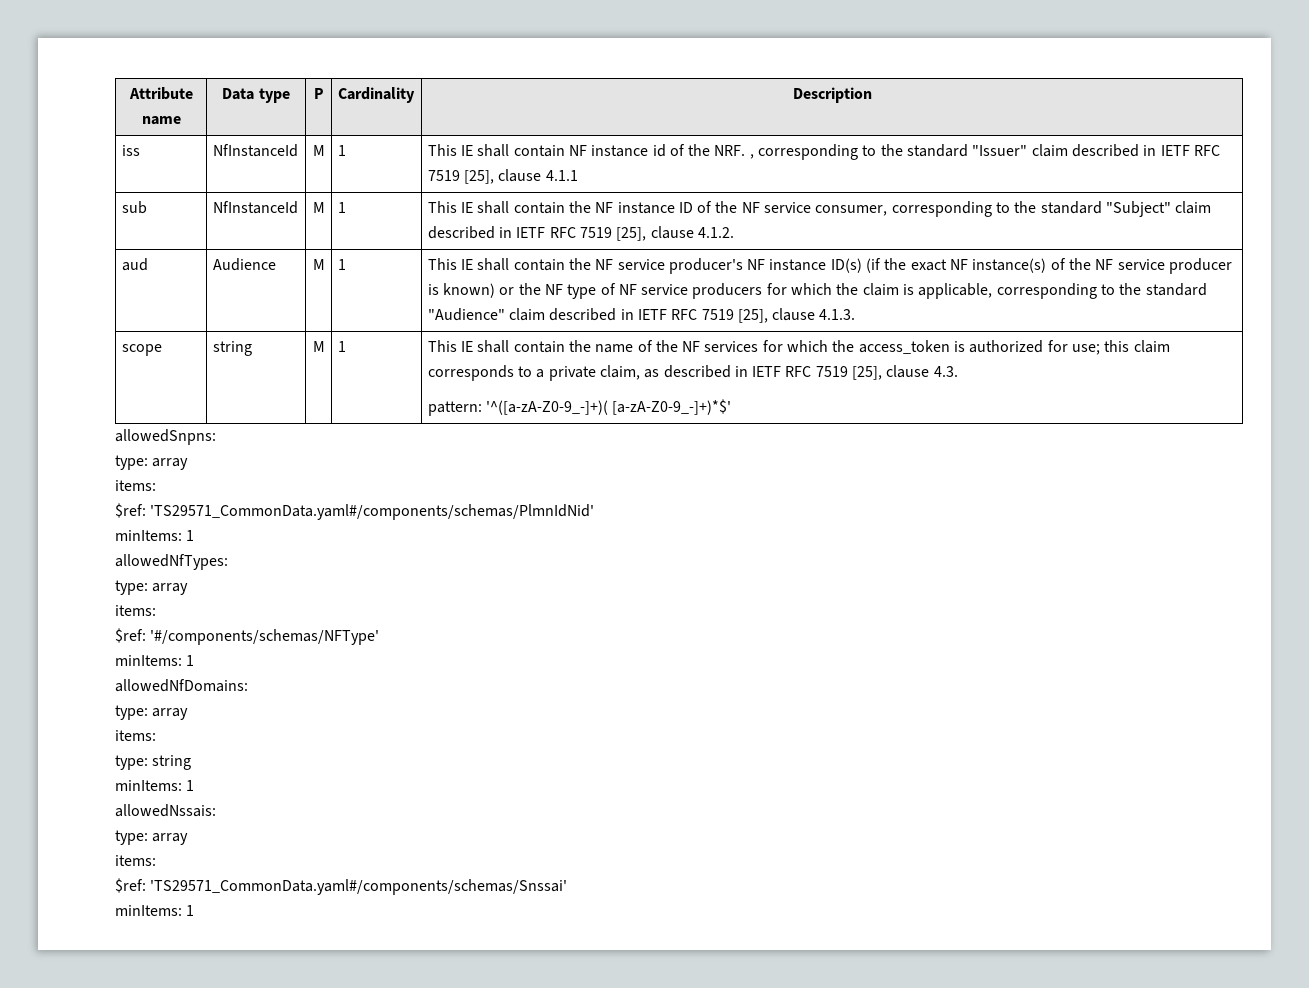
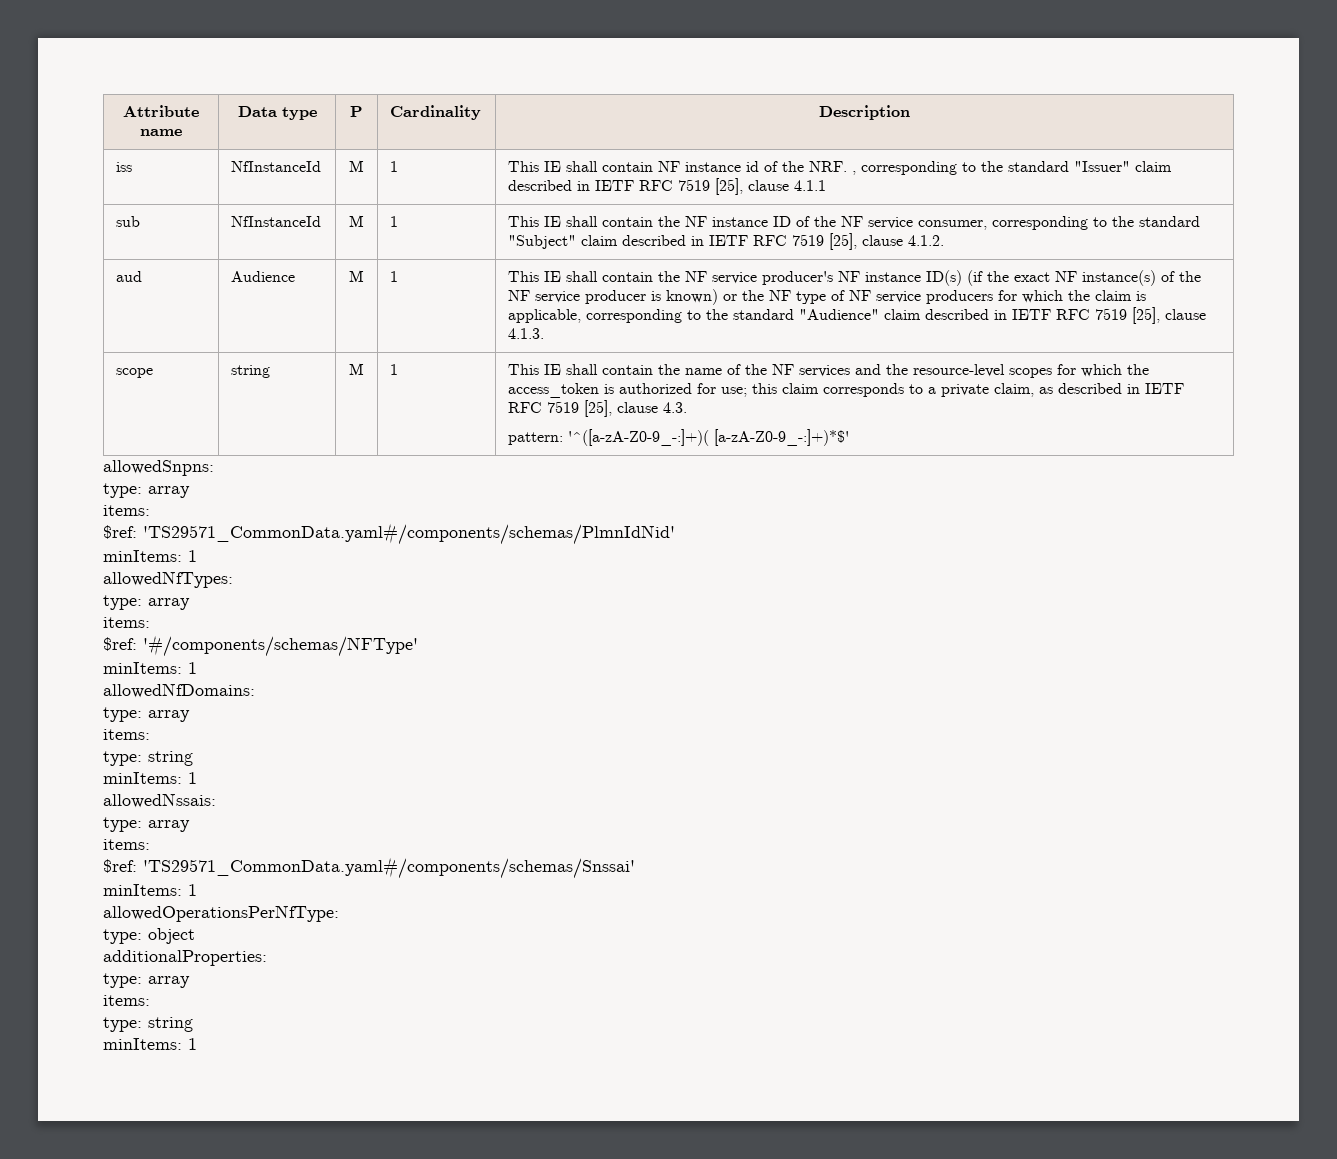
- This IE shall contain the name of the NF services for which the access_token is authorized for use; this claim corresponds to a private claim, as described in IETF RFC 7519 [25], clause 4.3.
+ This IE shall contain the name of the NF services and the resource-level scopes for which the access_token is authorized for use; this claim corresponds to a private claim, as described in IETF RFC 7519 [25], clause 4.3.
- pattern: '^([a-zA-Z0-9_-]+)( [a-zA-Z0-9_-]+)*$'
+ pattern: '^([a-zA-Z0-9_-:]+)( [a-zA-Z0-9_-:]+)*$'
+ allowedOperationsPerNfType:
+ type: object
+ additionalProperties:
+ type: array
+ items:
+ type: string
+ minItems: 1

